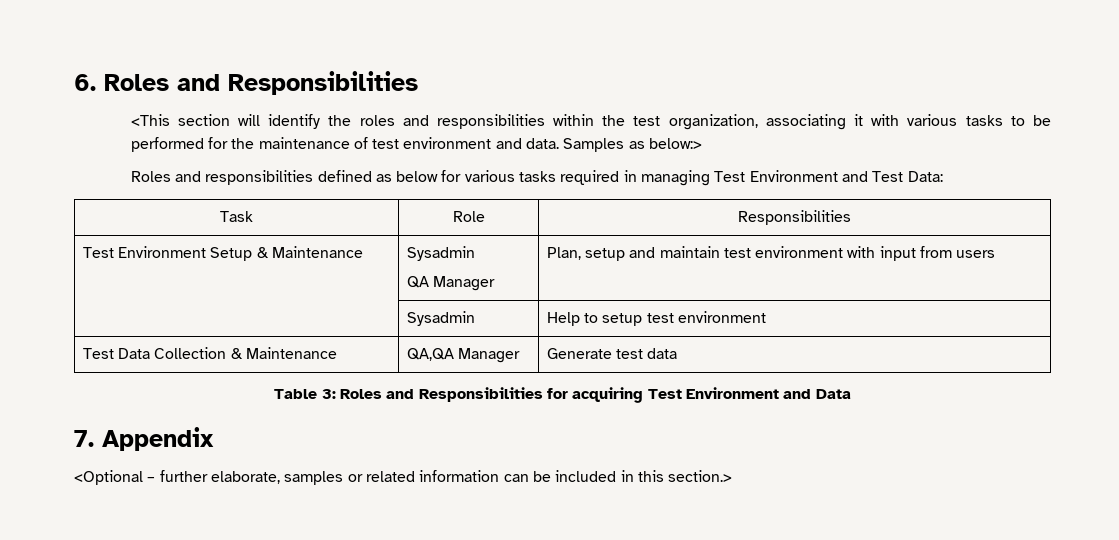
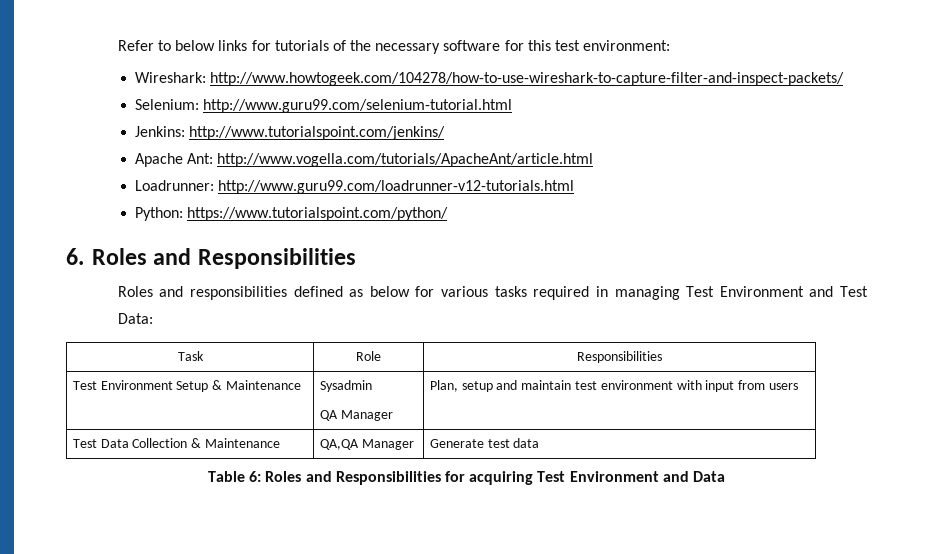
+ Refer to below links for tutorials of the necessary software for this test environment:
+ Wireshark: http://www.howtogeek.com/104278/how-to-use-wireshark-to-capture-filter-and-inspect-packets/
+ Selenium: http://www.guru99.com/selenium-tutorial.html
+ Jenkins: http://www.tutorialspoint.com/jenkins/
+ Apache Ant: http://www.vogella.com/tutorials/ApacheAnt/article.html
+ Loadrunner: http://www.guru99.com/loadrunner-v12-tutorials.html
+ Python: https://www.tutorialspoint.com/python/
  6. Roles and Responsibilities
- <This section will identify the roles and responsibilities within the test organization, associating it with various tasks to be performed for the maintenance of test environment and data. Samples as below:>
- | Sysadmin | Help to setup test environment
- Table 3: Roles and Responsibilities for acquiring Test Environment and Data
+ Table 6: Roles and Responsibilities for acquiring Test Environment and Data
- 7. Appendix
- <Optional – further elaborate, samples or related information can be included in this section.>

